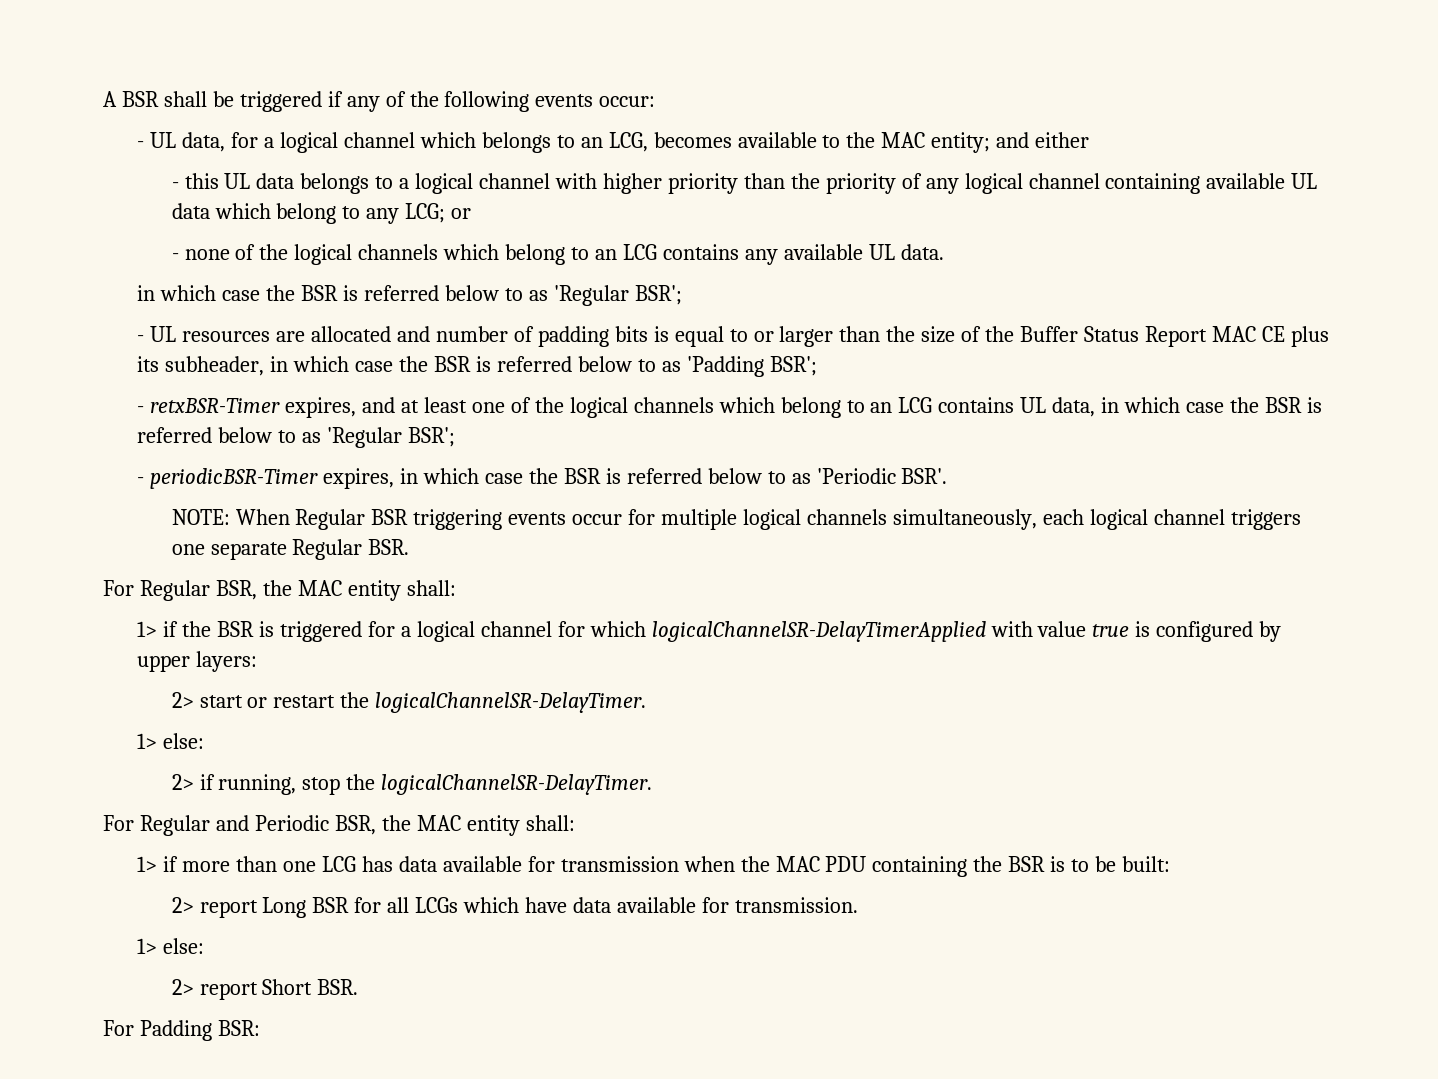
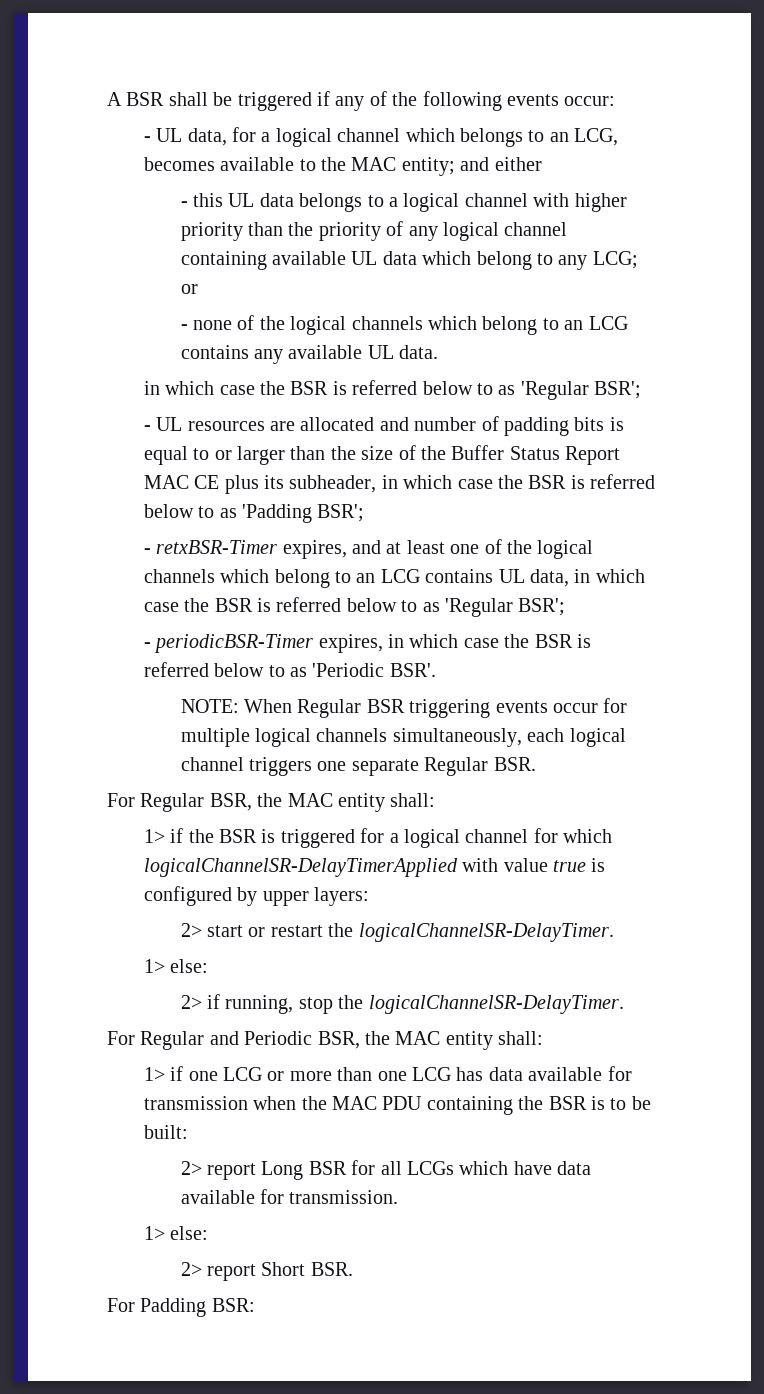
- 1> if more than one LCG has data available for transmission when the MAC PDU containing the BSR is to be built:
+ 1> if one LCG or more than one LCG has data available for transmission when the MAC PDU containing the BSR is to be built:

